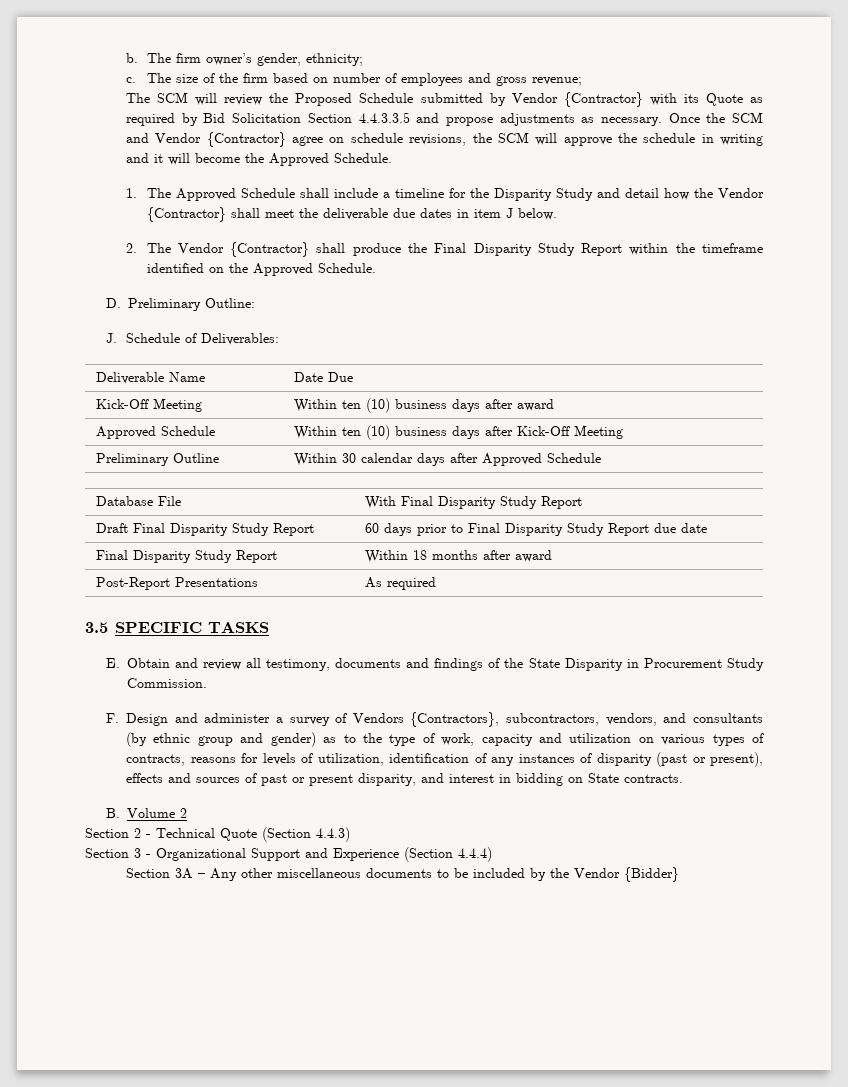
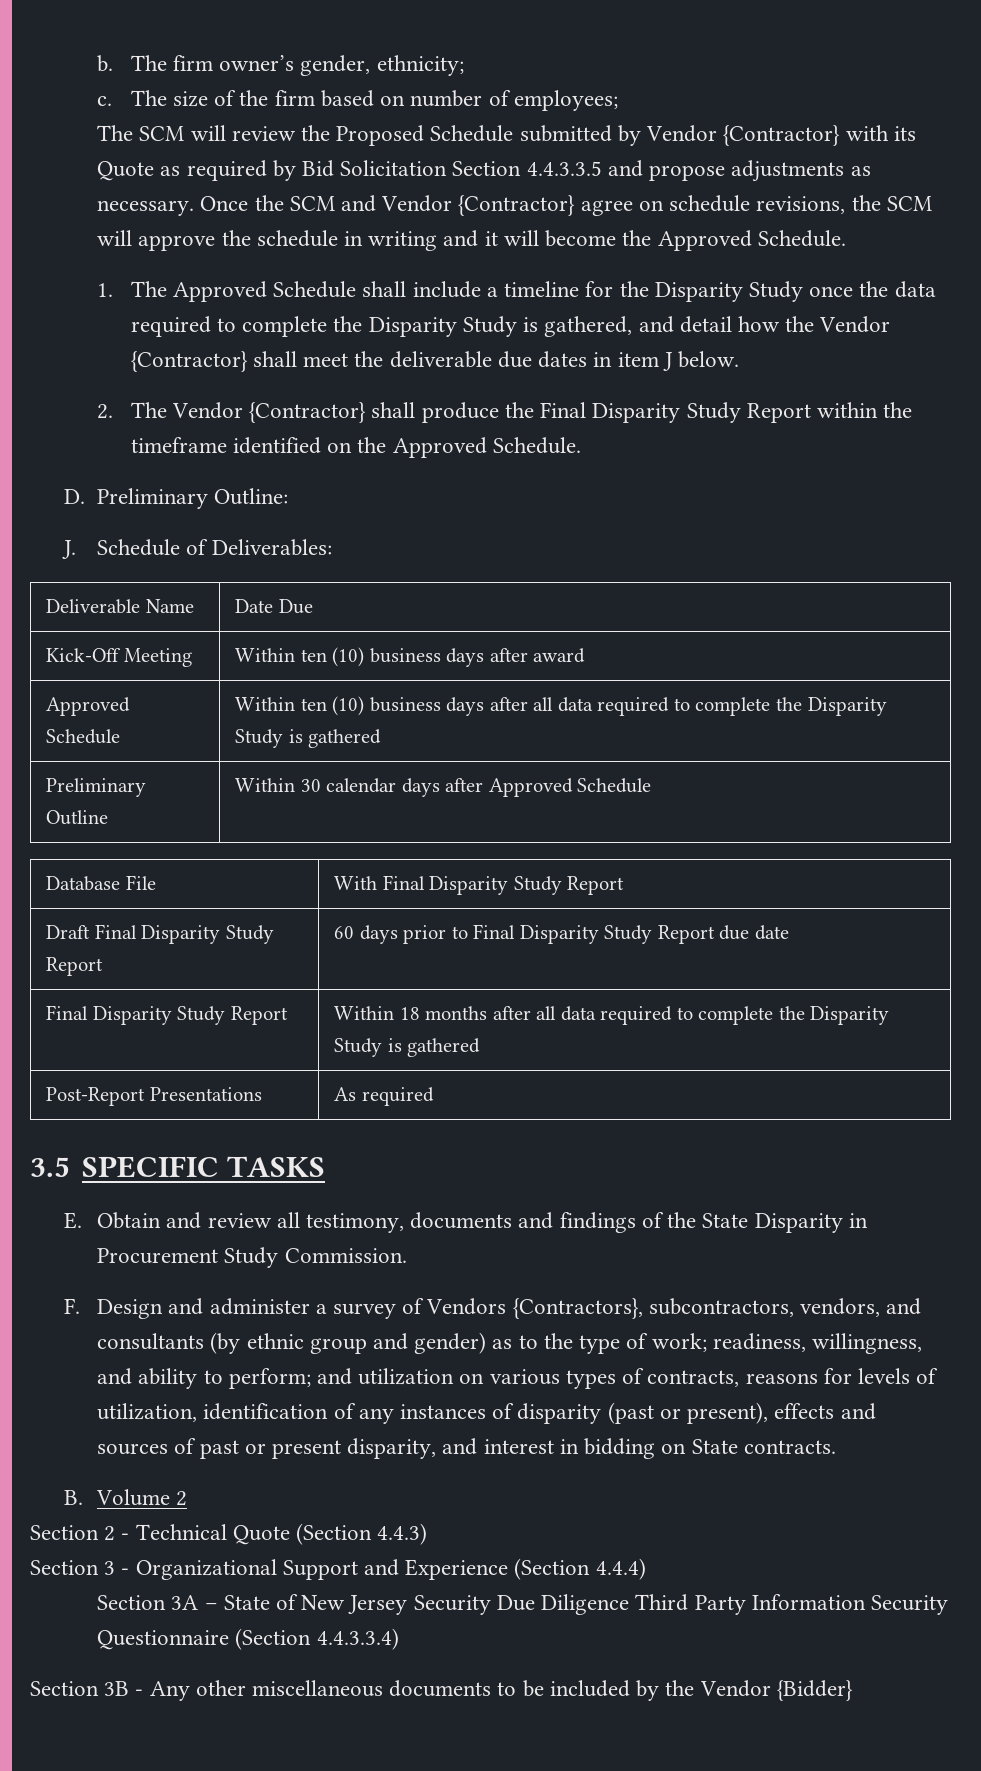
- The size of the firm based on number of employees and gross revenue;
+ The size of the firm based on number of employees;
- 1. The Approved Schedule shall include a timeline for the Disparity Study and detail how the Vendor {Contractor} shall meet the deliverable due dates in item J below.
+ 1. The Approved Schedule shall include a timeline for the Disparity Study once the data required to complete the Disparity Study is gathered, and detail how the Vendor {Contractor} shall meet the deliverable due dates in item J below.
- Approved Schedule | Within ten (10) business days after Kick-Off Meeting
+ Approved Schedule | Within ten (10) business days after all data required to complete the Disparity Study is gathered
- Final Disparity Study Report | Within 18 months after award
+ Final Disparity Study Report | Within 18 months after all data required to complete the Disparity Study is gathered
- F. Design and administer a survey of Vendors {Contractors}, subcontractors, vendors, and consultants (by ethnic group and gender) as to the type of work, capacity and utilization on various types of contracts, reasons for levels of utilization, identification of any instances of disparity (past or present), effects and sources of past or present disparity, and interest in bidding on State contracts.
+ F. Design and administer a survey of Vendors {Contractors}, subcontractors, vendors, and consultants (by ethnic group and gender) as to the type of work; readiness, willingness, and ability to perform; and utilization on various types of contracts, reasons for levels of utilization, identification of any instances of disparity (past or present), effects and sources of past or present disparity, and interest in bidding on State contracts.
- Section 3A – Any other miscellaneous documents to be included by the Vendor {Bidder}
+ Section 3A – State of New Jersey Security Due Diligence Third Party Information Security Questionnaire (Section 4.4.3.3.4)
+ Section 3B - Any other miscellaneous documents to be included by the Vendor {Bidder}

